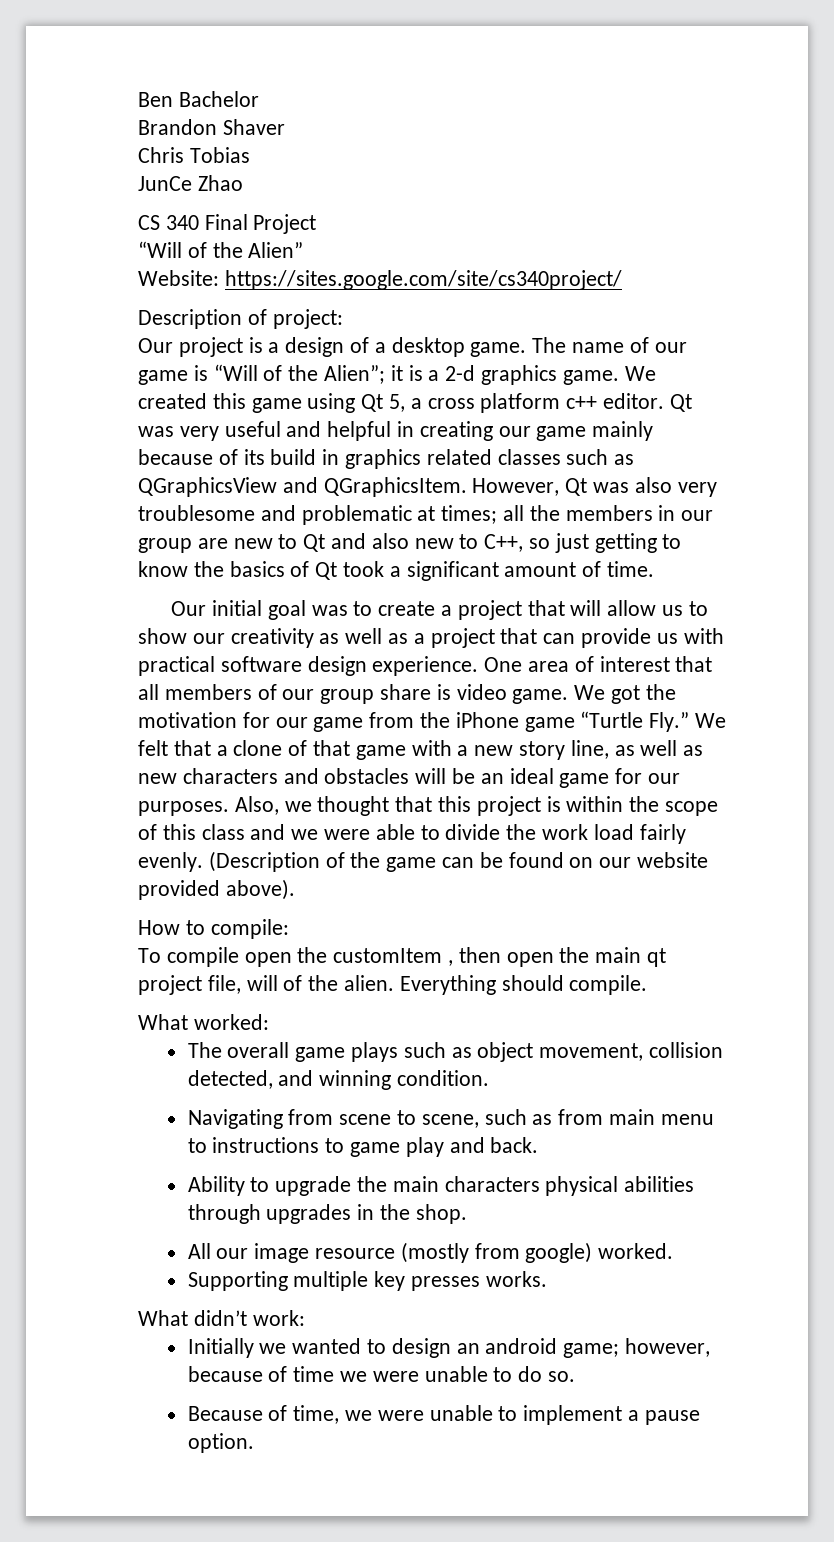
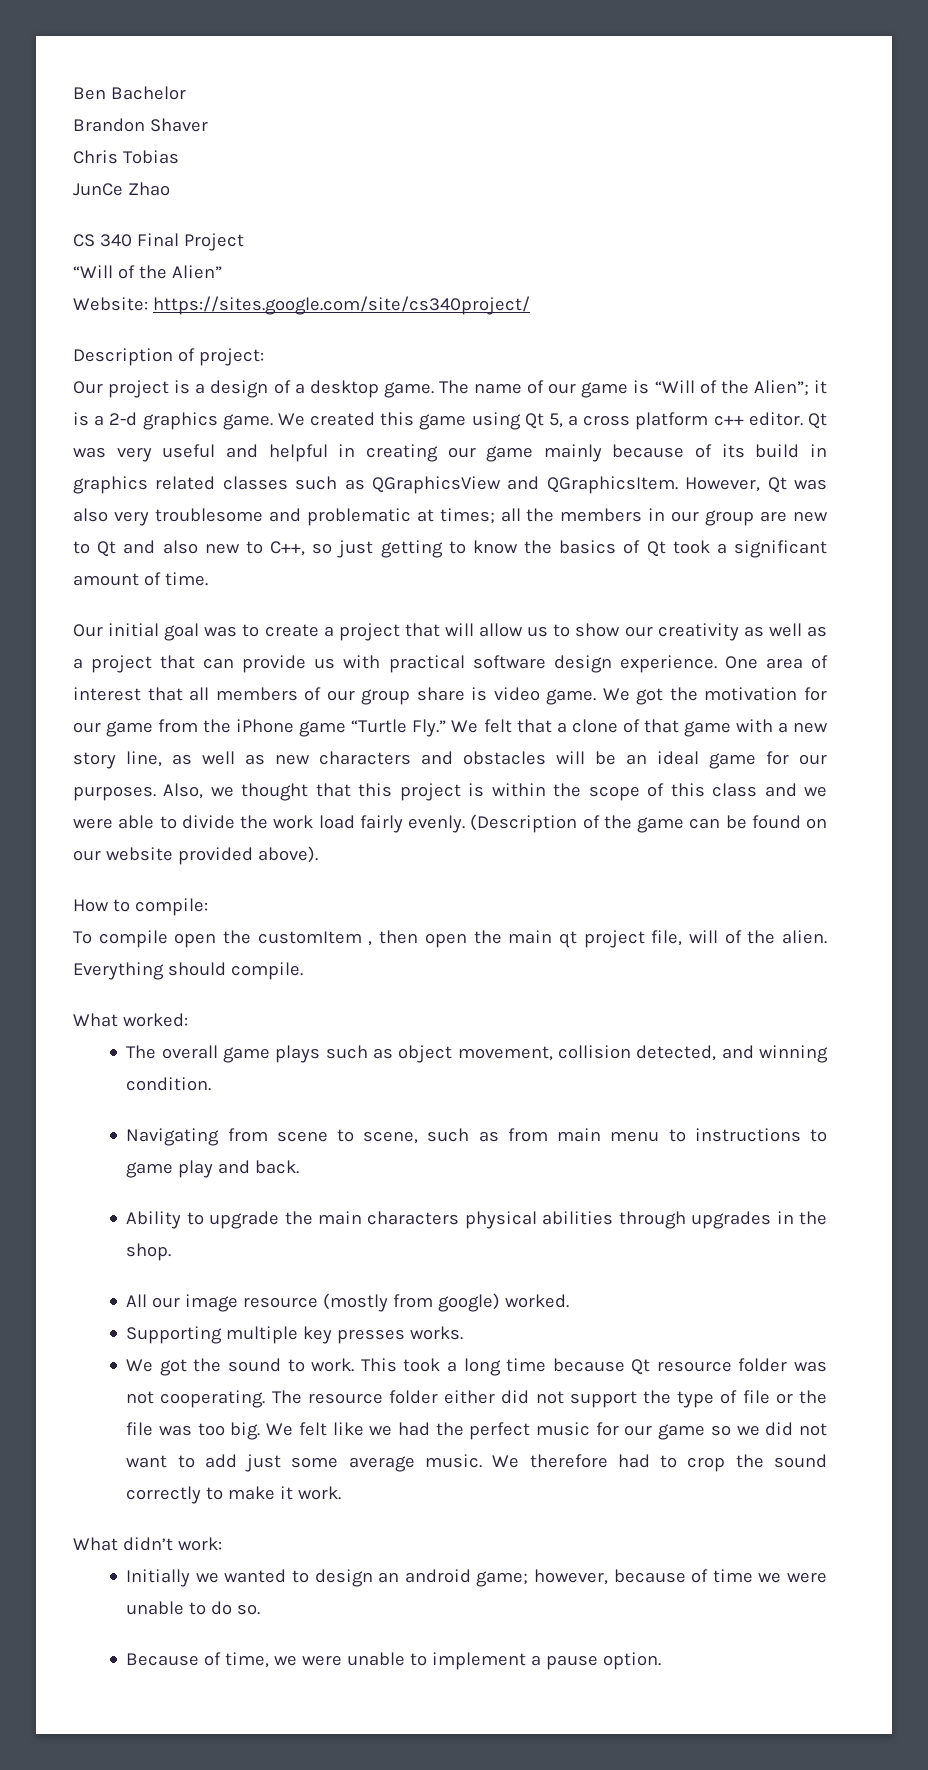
+ We got the sound to work. This took a long time because Qt resource folder was not cooperating. The resource folder either did not support the type of file or the file was too big. We felt like we had the perfect music for our game so we did not want to add just some average music. We therefore had to crop the sound correctly to make it work.

